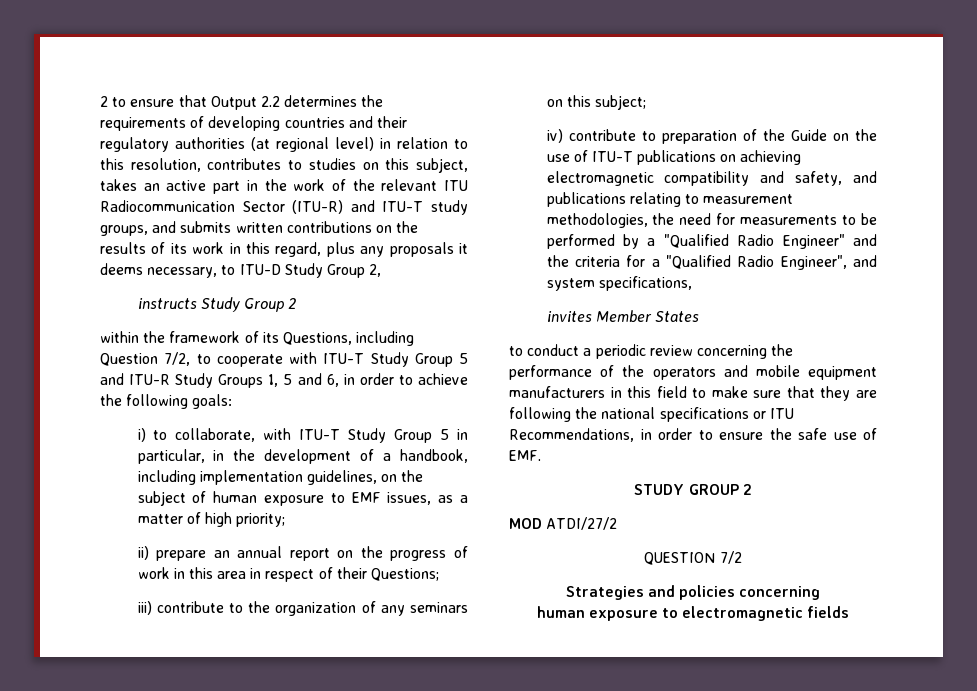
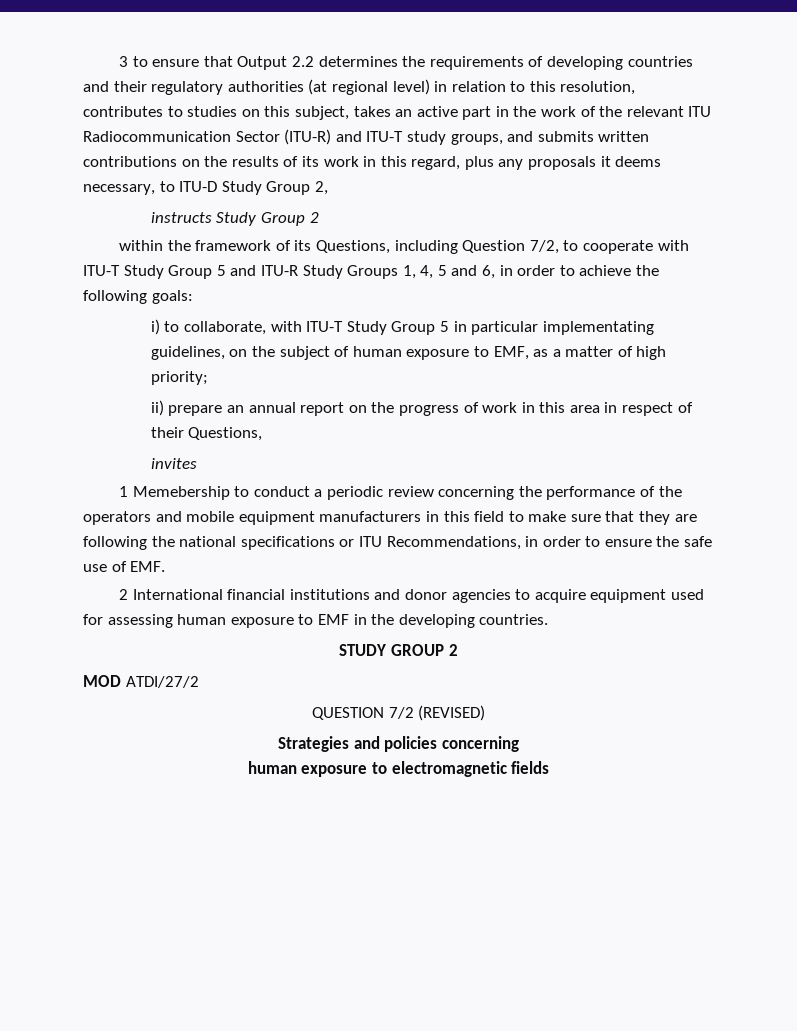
- 2 to ensure that Output 2.2 determines the requirements of developing countries and their regulatory authorities (at regional level) in relation to this resolution, contributes to studies on this subject, takes an active part in the work of the relevant ITU Radiocommunication Sector (ITU-R) and ITU-T study groups, and submits written contributions on the results of its work in this regard, plus any proposals it deems necessary, to ITU-D Study Group 2,
+ 3 to ensure that Output 2.2 determines the requirements of developing countries and their regulatory authorities (at regional level) in relation to this resolution, contributes to studies on this subject, takes an active part in the work of the relevant ITU Radiocommunication Sector (ITU-R) and ITU-T study groups, and submits written contributions on the results of its work in this regard, plus any proposals it deems necessary, to ITU-D Study Group 2,
- within the framework of its Questions, including Question 7/2, to cooperate with ITU-T Study Group 5 and ITU-R Study Groups 1, 5 and 6, in order to achieve the following goals:
+ within the framework of its Questions, including Question 7/2, to cooperate with ITU-T Study Group 5 and ITU-R Study Groups 1, 4, 5 and 6, in order to achieve the following goals:
- i) to collaborate, with ITU-T Study Group 5 in particular, in the development of a handbook, including implementation guidelines, on the subject of human exposure to EMF issues, as a matter of high priority;
+ i) to collaborate, with ITU-T Study Group 5 in particular implementating guidelines, on the subject of human exposure to EMF, as a matter of high priority;
- ii) prepare an annual report on the progress of work in this area in respect of their Questions;
- iii) contribute to the organization of any seminars on this subject;
- iv) contribute to preparation of the Guide on the use of ITU-T publications on achieving electromagnetic compatibility and safety, and publications relating to measurement methodologies, the need for measurements to be performed by a "Qualified Radio Engineer" and the criteria for a "Qualified Radio Engineer", and system specifications,
+ ii) prepare an annual report on the progress of work in this area in respect of their Questions,
- invites Member States
- to conduct a periodic review concerning the performance of the operators and mobile equipment manufacturers in this field to make sure that they are following the national specifications or ITU Recommendations, in order to ensure the safe use of EMF.
+ invites
+ 1 Memebership to conduct a periodic review concerning the performance of the operators and mobile equipment manufacturers in this field to make sure that they are following the national specifications or ITU Recommendations, in order to ensure the safe use of EMF.
+ 2 International financial institutions and donor agencies to acquire equipment used for assessing human exposure to EMF in the developing countries.
- QUESTION 7/2
+ QUESTION 7/2 (REVISED)

